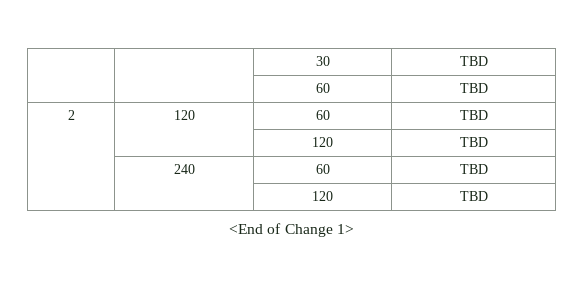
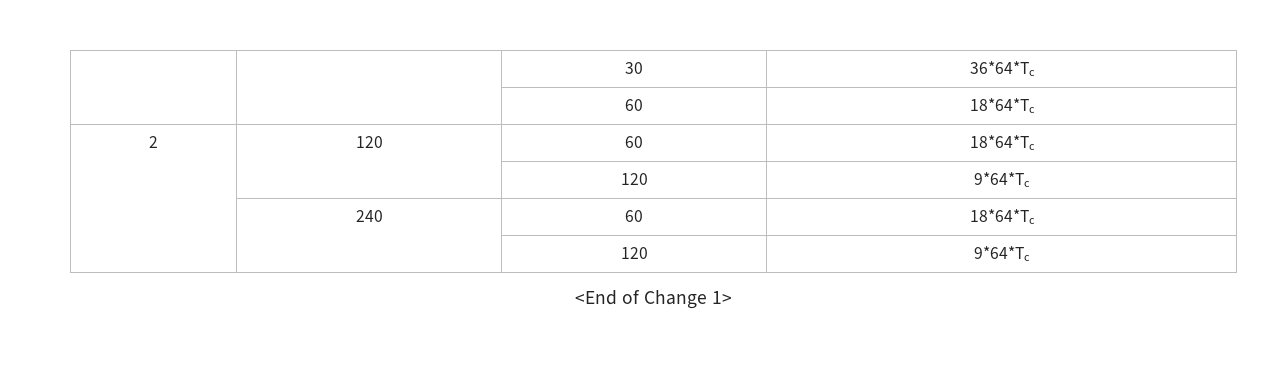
- | | 30 | TBD
- | | 60 | TBD
+ | | 30 | 36*64*Tc
+ | | 60 | 18*64*Tc
- 2 | 120 | 60 | TBD
- | | 120 | TBD
+ 2 | 120 | 60 | 18*64*Tc
+ | | 120 | 9*64*Tc
- | 240 | 60 | TBD
- | | 120 | TBD
+ | 240 | 60 | 18*64*Tc
+ | | 120 | 9*64*Tc

